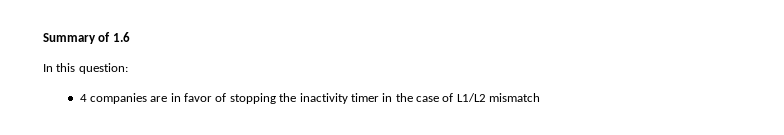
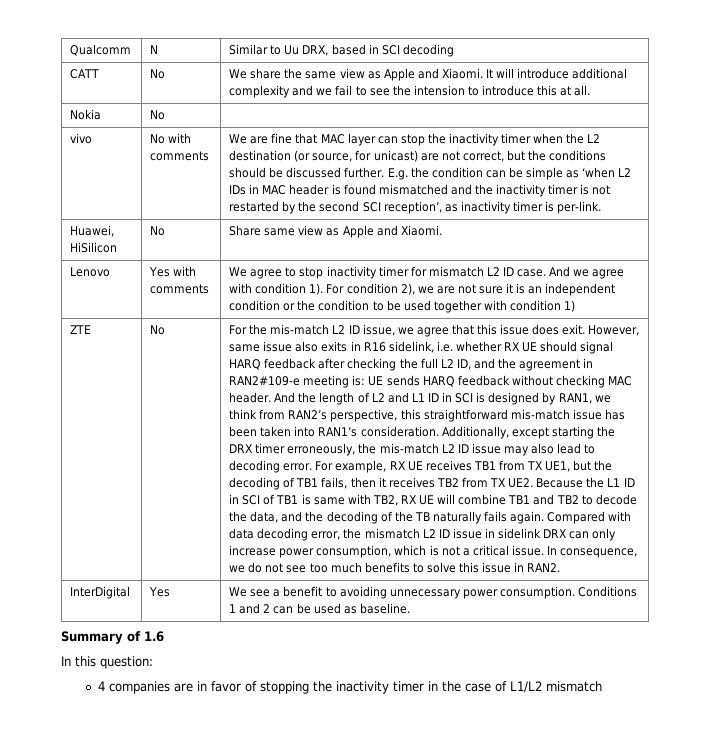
+ Qualcomm | N | Similar to Uu DRX, based in SCI decoding
+ CATT | No | We share the same view as Apple and Xiaomi. It will introduce additional complexity and we fail to see the intension to introduce this at all.
+ Nokia | No |
+ vivo | No with comments | We are fine that MAC layer can stop the inactivity timer when the L2 destination (or source, for unicast) are not correct, but the conditions should be discussed further. E.g. the condition can be simple as ‘when L2 IDs in MAC header is found mismatched and the inactivity timer is not restarted by the second SCI reception’, as inactivity timer is per-link.
+ Huawei, HiSilicon | No | Share same view as Apple and Xiaomi.
+ Lenovo | Yes with comments | We agree to stop inactivity timer for mismatch L2 ID case. And we agree with condition 1). For condition 2), we are not sure it is an independent condition or the condition to be used together with condition 1)
+ ZTE | No | For the mis-match L2 ID issue, we agree that this issue does exit. However, same issue also exits in R16 sidelink, i.e. whether RX UE should signal HARQ feedback after checking the full L2 ID, and the agreement in RAN2#109-e meeting is: UE sends HARQ feedback without checking MAC header. And the length of L2 and L1 ID in SCI is designed by RAN1, we think from RAN2’s perspective, this straightforward mis-match issue has been taken into RAN1’s consideration. Additionally, except starting the DRX timer erroneously, the mis-match L2 ID issue may also lead to decoding error. For example, RX UE receives TB1 from TX UE1, but the decoding of TB1 fails, then it receives TB2 from TX UE2. Because the L1 ID in SCI of TB1 is same with TB2, RX UE will combine TB1 and TB2 to decode the data, and the decoding of the TB naturally fails again. Compared with data decoding error, the mismatch L2 ID issue in sidelink DRX can only increase power consumption, which is not a critical issue. In consequence, we do not see too much benefits to solve this issue in RAN2.
+ InterDigital | Yes | We see a benefit to avoiding unnecessary power consumption. Conditions 1 and 2 can be used as baseline.

